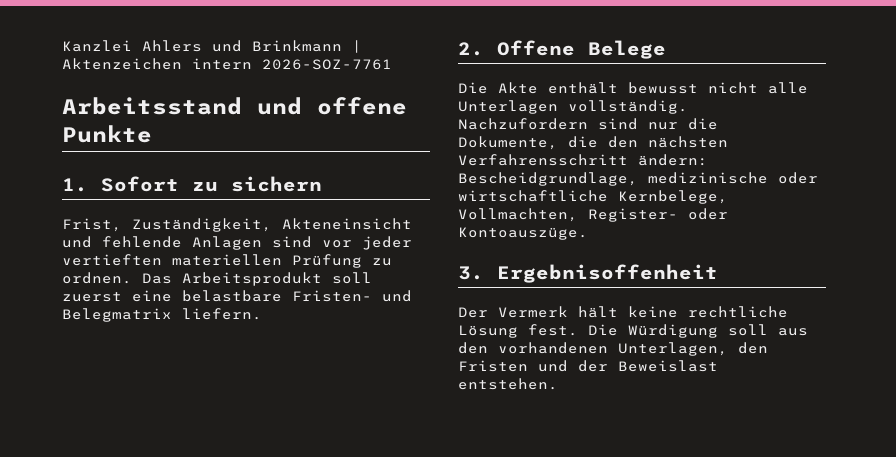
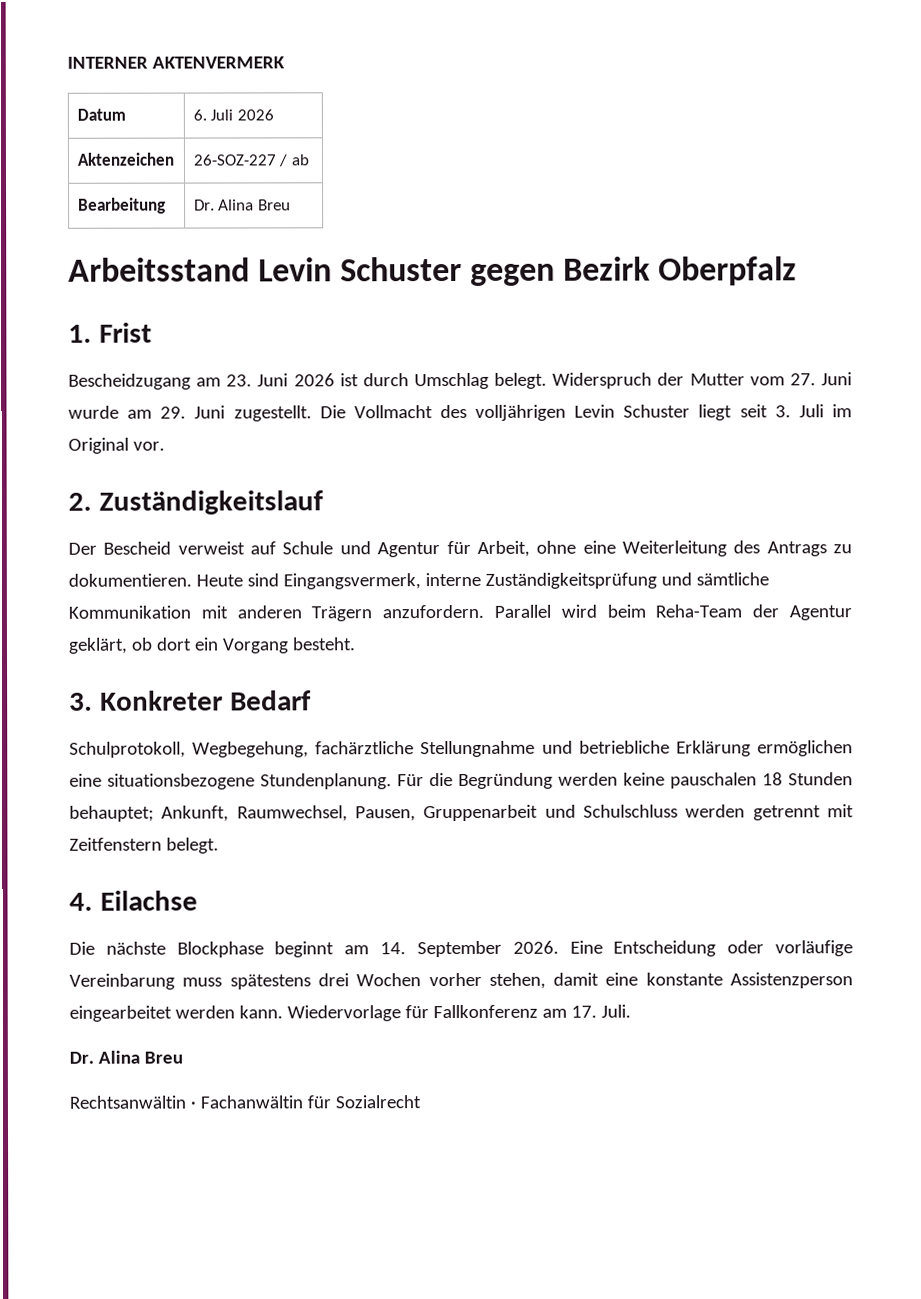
- Kanzlei Ahlers und Brinkmann | Aktenzeichen intern 2026-SOZ-7761
- Arbeitsstand und offene Punkte
- 1. Sofort zu sichern
- Frist, Zuständigkeit, Akteneinsicht und fehlende Anlagen sind vor jeder vertieften materiellen Prüfung zu ordnen. Das Arbeitsprodukt soll zuerst eine belastbare Fristen- und Belegmatrix liefern.
- 2. Offene Belege
- Die Akte enthält bewusst nicht alle Unterlagen vollständig. Nachzufordern sind nur die Dokumente, die den nächsten Verfahrensschritt ändern: Bescheidgrundlage, medizinische oder wirtschaftliche Kernbelege, Vollmachten, Register- oder Kontoauszüge.
- 3. Ergebnisoffenheit
- Der Vermerk hält keine rechtliche Lösung fest. Die Würdigung soll aus den vorhandenen Unterlagen, den Fristen und der Beweislast entstehen.
+ INTERNER AKTENVERMERK
+ Datum | 6. Juli 2026
+ Aktenzeichen | 26-SOZ-227 / ab
+ Bearbeitung | Dr. Alina Breu
+ Arbeitsstand Levin Schuster gegen Bezirk Oberpfalz
+ 1. Frist
+ Bescheidzugang am 23. Juni 2026 ist durch Umschlag belegt. Widerspruch der Mutter vom 27. Juni wurde am 29. Juni zugestellt. Die Vollmacht des volljährigen Levin Schuster liegt seit 3. Juli im Original vor.
+ 2. Zuständigkeitslauf
+ Der Bescheid verweist auf Schule und Agentur für Arbeit, ohne eine Weiterleitung des Antrags zu dokumentieren. Heute sind Eingangsvermerk, interne Zuständigkeitsprüfung und sämtliche Kommunikation mit anderen Trägern anzufordern. Parallel wird beim Reha-Team der Agentur geklärt, ob dort ein Vorgang besteht.
+ 3. Konkreter Bedarf
+ Schulprotokoll, Wegbegehung, fachärztliche Stellungnahme und betriebliche Erklärung ermöglichen eine situationsbezogene Stundenplanung. Für die Begründung werden keine pauschalen 18 Stunden behauptet; Ankunft, Raumwechsel, Pausen, Gruppenarbeit und Schulschluss werden getrennt mit Zeitfenstern belegt.
+ 4. Eilachse
+ Die nächste Blockphase beginnt am 14. September 2026. Eine Entscheidung oder vorläufige Vereinbarung muss spätestens drei Wochen vorher stehen, damit eine konstante Assistenzperson eingearbeitet werden kann. Wiedervorlage für Fallkonferenz am 17. Juli.
+ Dr. Alina Breu
+ Rechtsanwältin · Fachanwältin für Sozialrecht

